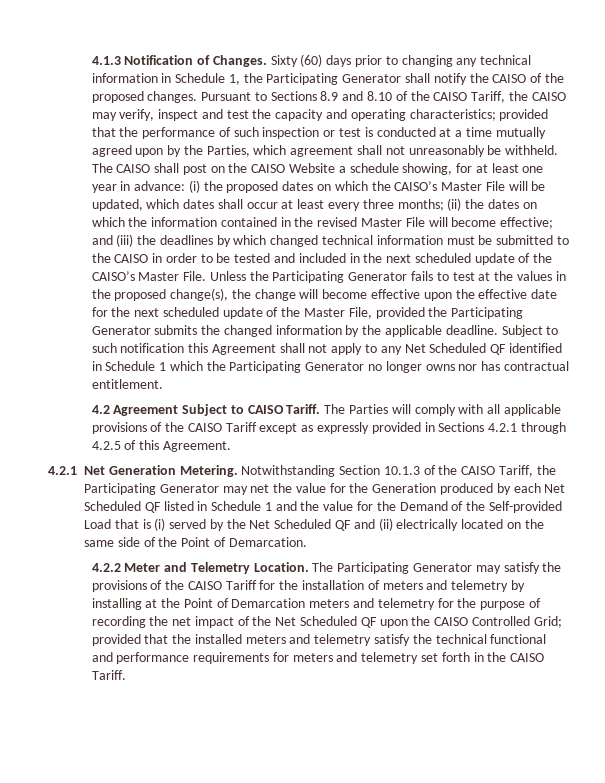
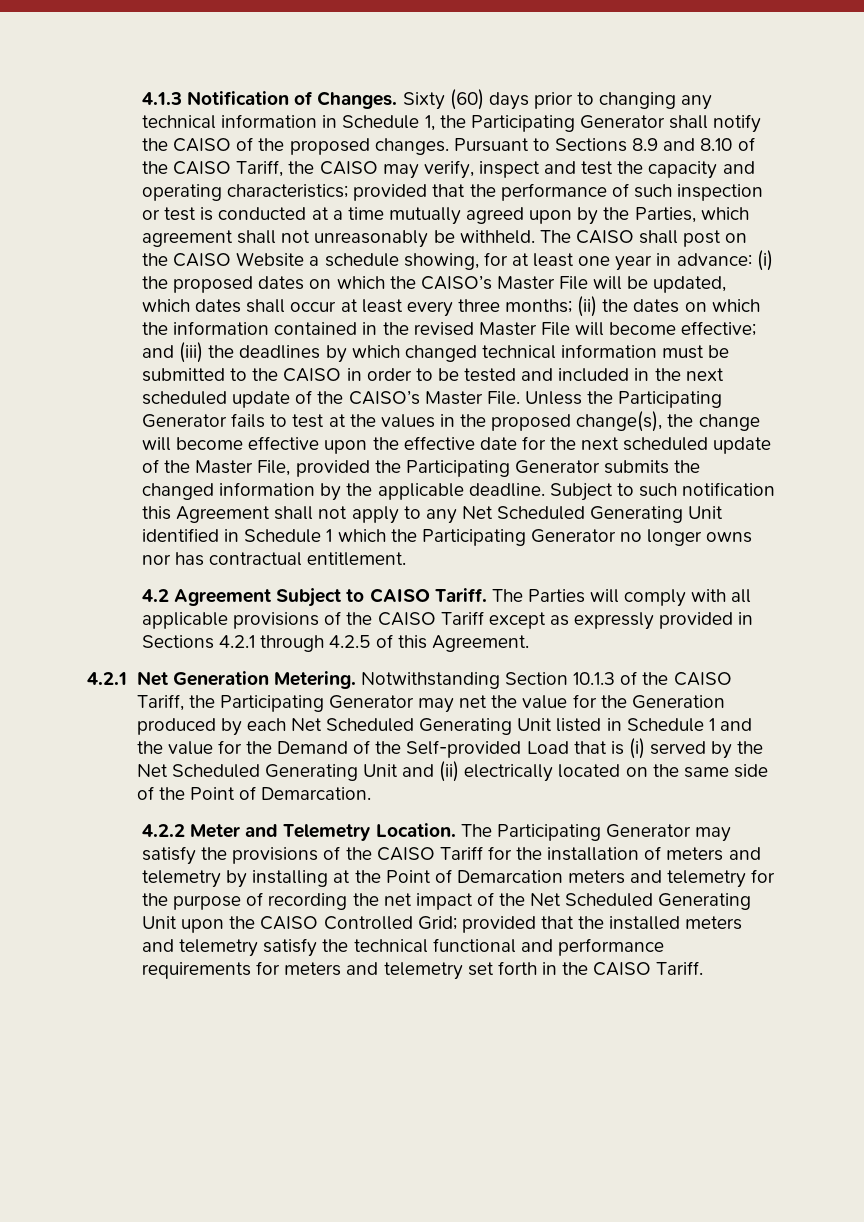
- Subject to such notification this Agreement shall not apply to any Net Scheduled QF identified in Schedule 1 which the Participating Generator no longer owns nor has contractual entitlement.
+ Subject to such notification this Agreement shall not apply to any Net Scheduled Generating Unit identified in Schedule 1 which the Participating Generator no longer owns nor has contractual entitlement.
- Notwithstanding Section 10.1.3 of the CAISO Tariff, the Participating Generator may net the value for the Generation produced by each Net Scheduled QF listed in Schedule 1 and the value for the Demand of the Self-provided Load that is (i) served by the Net Scheduled QF and (ii) electrically located on the same side of the Point of Demarcation.
+ Notwithstanding Section 10.1.3 of the CAISO Tariff, the Participating Generator may net the value for the Generation produced by each Net Scheduled Generating Unit listed in Schedule 1 and the value for the Demand of the Self-provided Load that is (i) served by the Net Scheduled Generating Unit and (ii) electrically located on the same side of the Point of Demarcation.
- The Participating Generator may satisfy the provisions of the CAISO Tariff for the installation of meters and telemetry by installing at the Point of Demarcation meters and telemetry for the purpose of recording the net impact of the Net Scheduled QF upon the CAISO Controlled Grid;
+ The Participating Generator may satisfy the provisions of the CAISO Tariff for the installation of meters and telemetry by installing at the Point of Demarcation meters and telemetry for the purpose of recording the net impact of the Net Scheduled Generating Unit upon the CAISO Controlled Grid;

